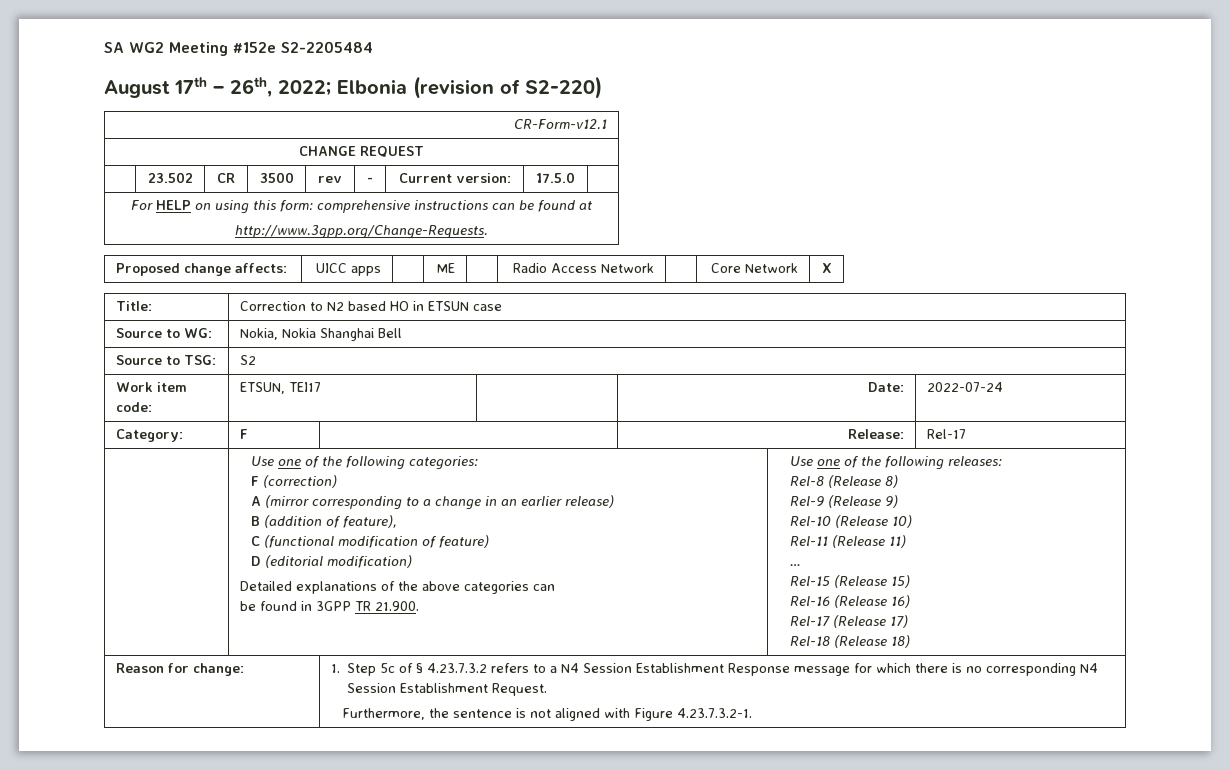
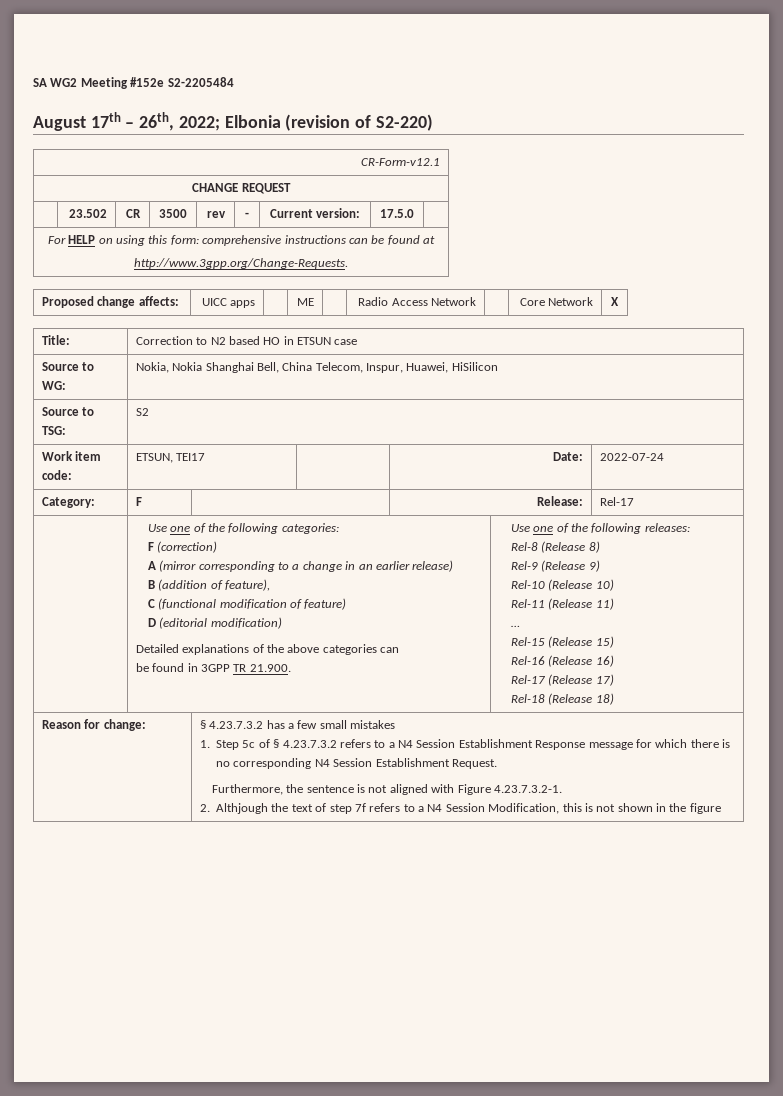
- Source to WG: | Nokia, Nokia Shanghai Bell
+ Source to WG: | Nokia, Nokia Shanghai Bell, China Telecom, Inspur, Huawei, HiSilicon
+ § 4.23.7.3.2 has a few small mistakes
+ 2. Althjough the text of step 7f refers to a N4 Session Modification, this is not shown in the figure

